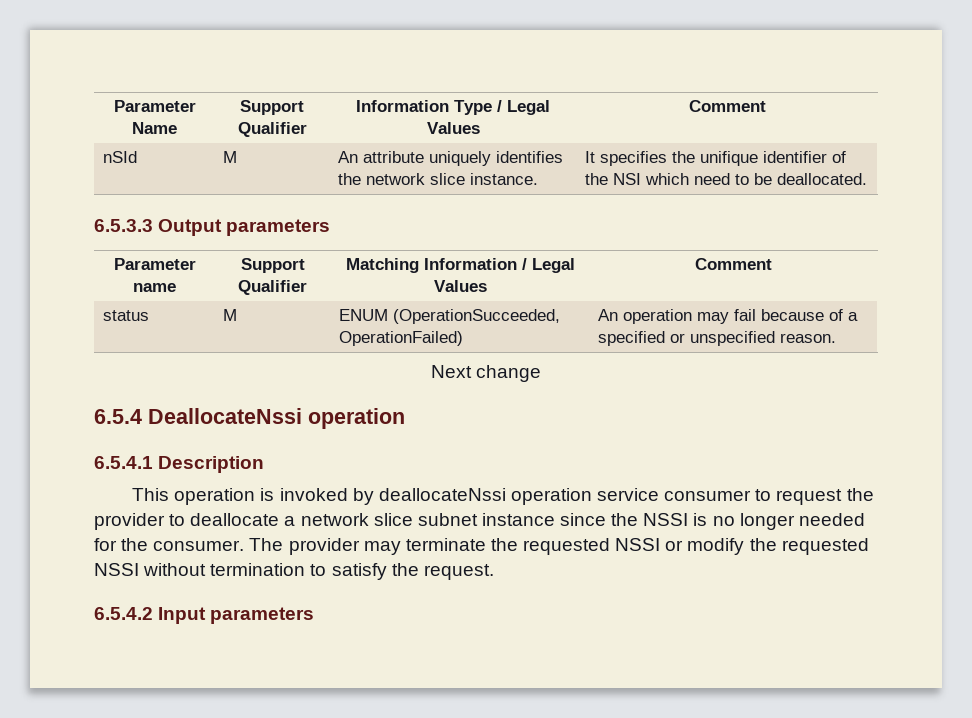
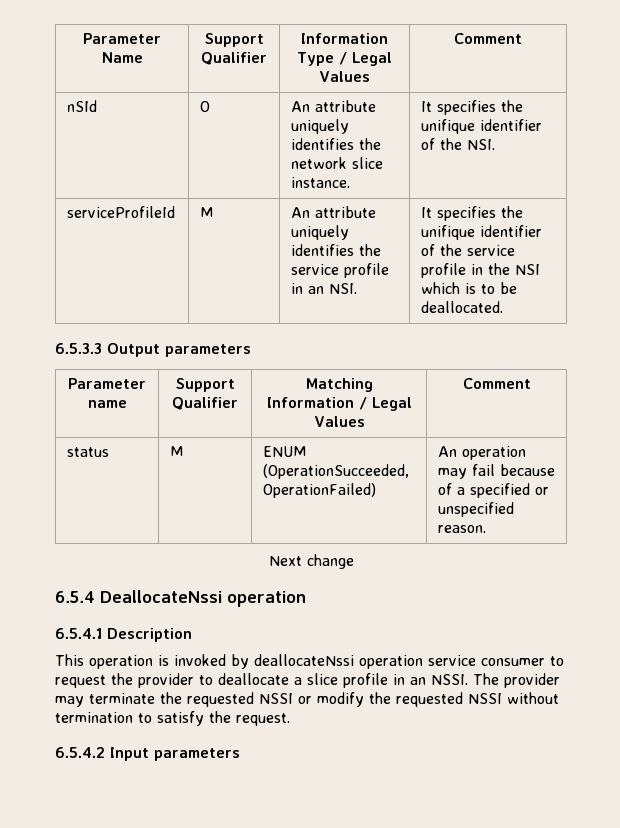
- nSId | M | An attribute uniquely identifies the network slice instance. | It specifies the unifique identifier of the NSI which need to be deallocated.
+ nSId | O | An attribute uniquely identifies the network slice instance. | It specifies the unifique identifier of the NSI.
+ serviceProfileId | M | An attribute uniquely identifies the service profile in an NSI. | It specifies the unifique identifier of the service profile in the NSI which is to be deallocated.
- This operation is invoked by deallocateNssi operation service consumer to request the provider to deallocate a network slice subnet instance since the NSSI is no longer needed for the consumer.
+ This operation is invoked by deallocateNssi operation service consumer to request the provider to deallocate a slice profile in an NSSI.

